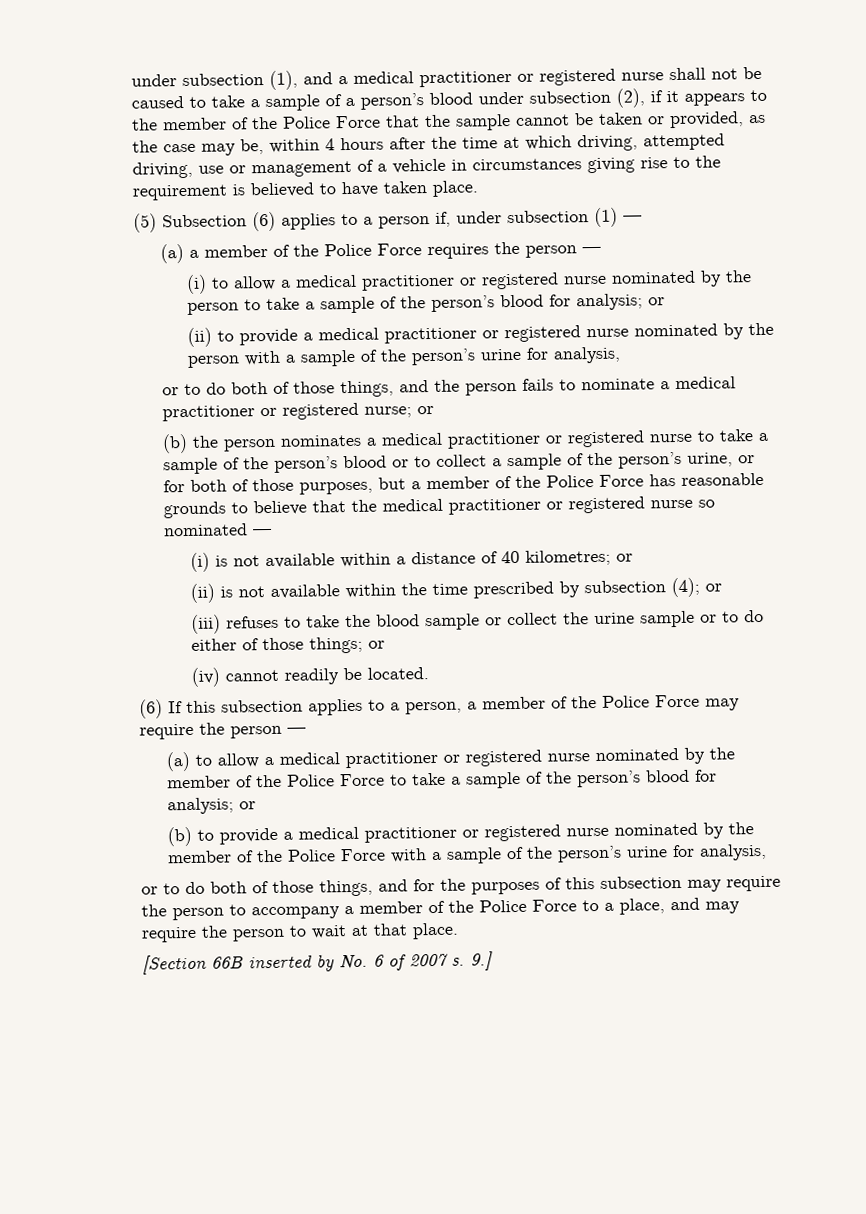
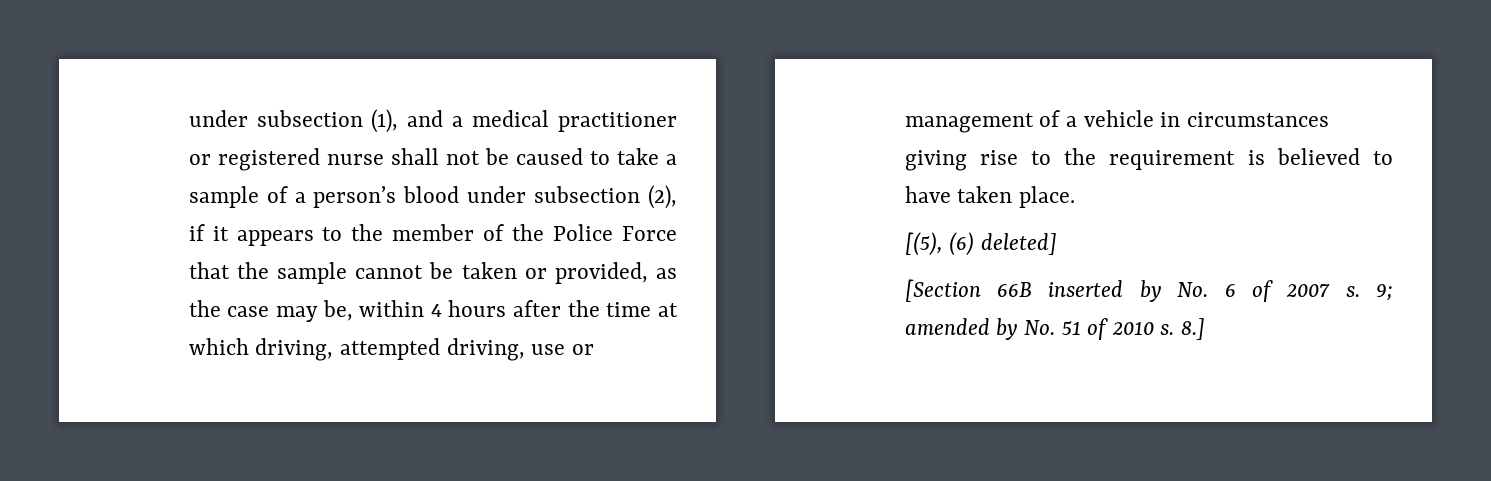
- (5) Subsection (6) applies to a person if, under subsection (1) —
- (a) a member of the Police Force requires the person —
- (i) to allow a medical practitioner or registered nurse nominated by the person to take a sample of the person’s blood for analysis; or
- (ii) to provide a medical practitioner or registered nurse nominated by the person with a sample of the person’s urine for analysis,
- or to do both of those things, and the person fails to nominate a medical practitioner or registered nurse; or
- (b) the person nominates a medical practitioner or registered nurse to take a sample of the person’s blood or to collect a sample of the person’s urine, or for both of those purposes, but a member of the Police Force has reasonable grounds to believe that the medical practitioner or registered nurse so nominated —
- (i) is not available within a distance of 40 kilometres; or
- (ii) is not available within the time prescribed by subsection (4); or
- (iii) refuses to take the blood sample or collect the urine sample or to do either of those things; or
- (iv) cannot readily be located.
- (6) If this subsection applies to a person, a member of the Police Force may require the person —
- (a) to allow a medical practitioner or registered nurse nominated by the member of the Police Force to take a sample of the person’s blood for analysis; or
- (b) to provide a medical practitioner or registered nurse nominated by the member of the Police Force with a sample of the person’s urine for analysis,
- or to do both of those things, and for the purposes of this subsection may require the person to accompany a member of the Police Force to a place, and may require the person to wait at that place.
+ [(5), (6) deleted]
- 9.]
+ 9; amended by No. 51 of 2010 s. 8.]

